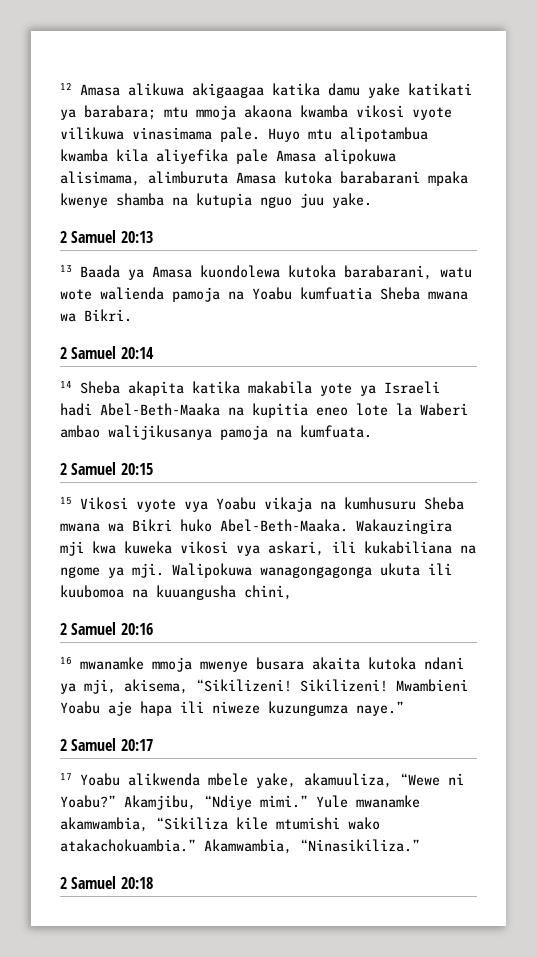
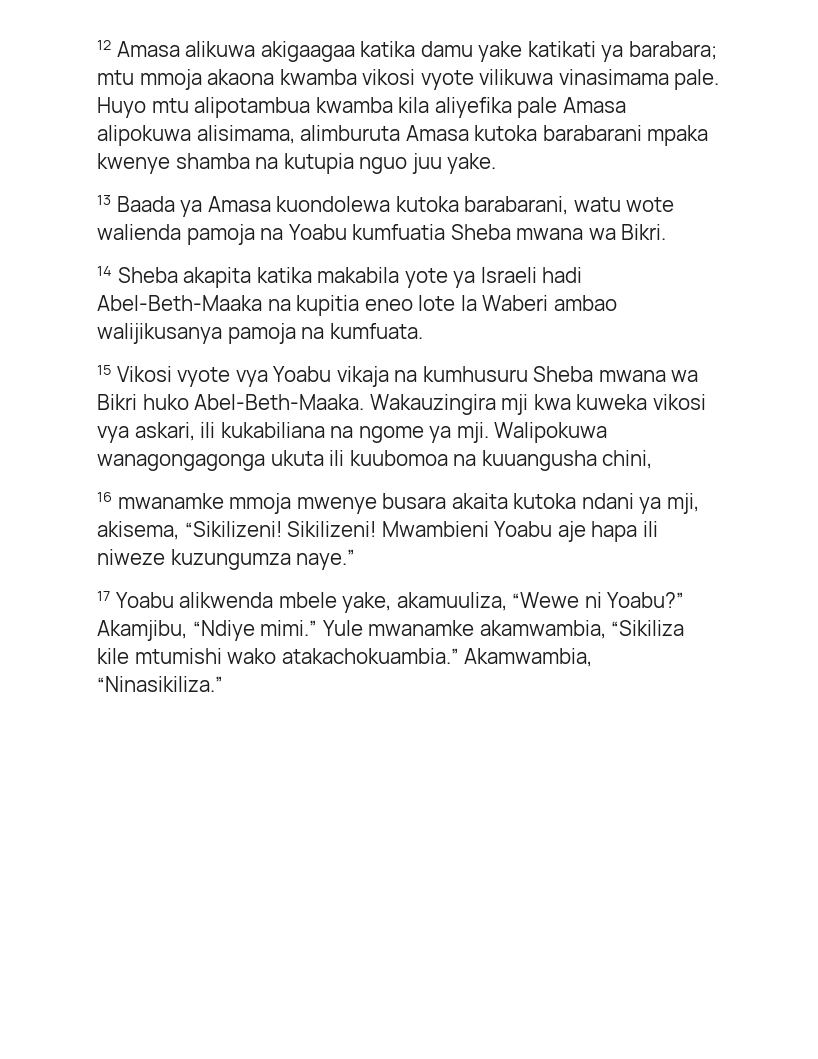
- 2 Samuel 20:13
- 2 Samuel 20:14
- 2 Samuel 20:15
- 2 Samuel 20:16
- 2 Samuel 20:17
- 2 Samuel 20:18

